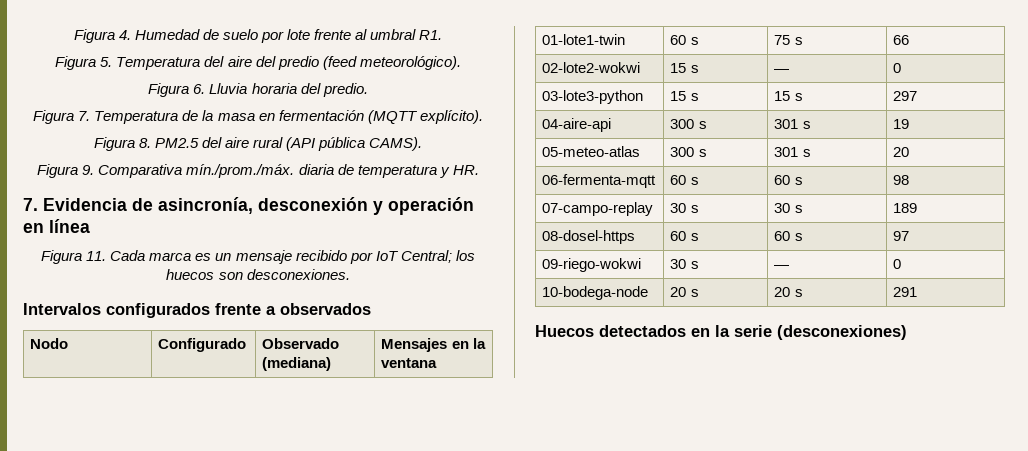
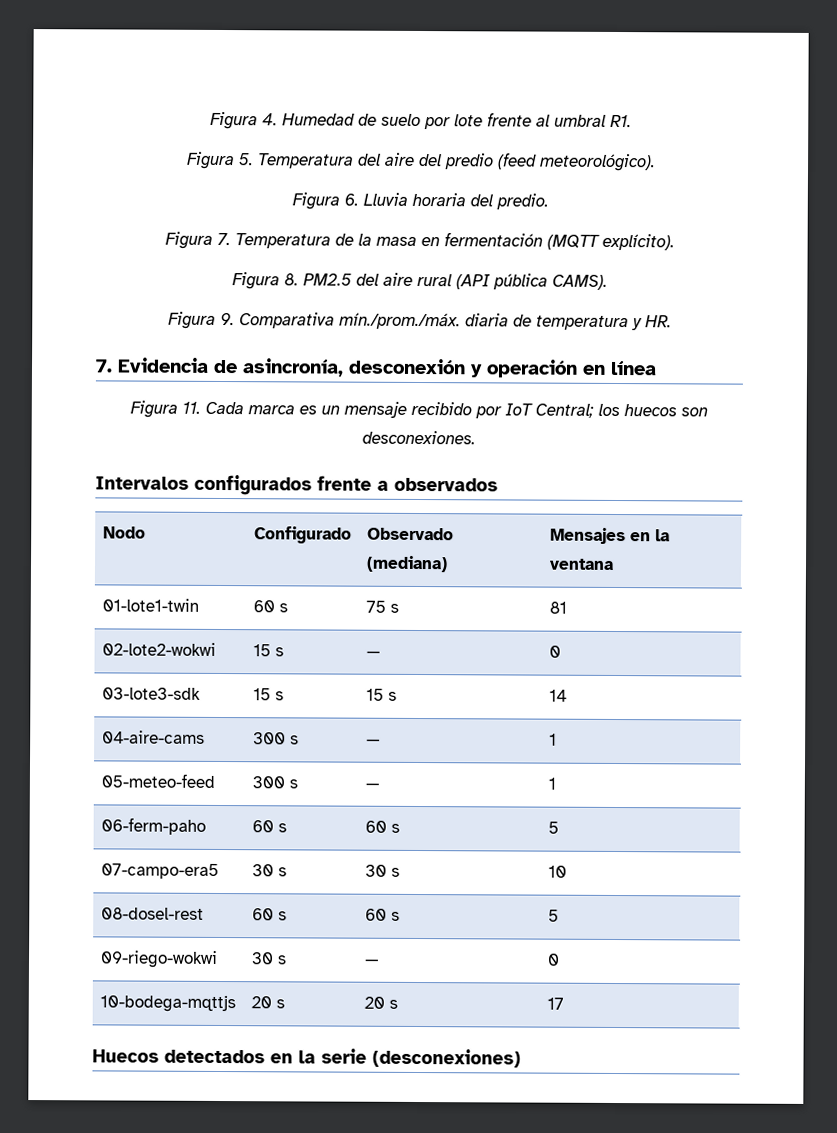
- 01-lote1-twin | 60 s | 75 s | 66
+ 01-lote1-twin | 60 s | 75 s | 81
- 03-lote3-python | 15 s | 15 s | 297
- 04-aire-api | 300 s | 301 s | 19
- 05-meteo-atlas | 300 s | 301 s | 20
- 06-fermenta-mqtt | 60 s | 60 s | 98
- 07-campo-replay | 30 s | 30 s | 189
- 08-dosel-https | 60 s | 60 s | 97
+ 03-lote3-sdk | 15 s | 15 s | 14
+ 04-aire-cams | 300 s | — | 1
+ 05-meteo-feed | 300 s | — | 1
+ 06-ferm-paho | 60 s | 60 s | 5
+ 07-campo-era5 | 30 s | 30 s | 10
+ 08-dosel-rest | 60 s | 60 s | 5
- 10-bodega-node | 20 s | 20 s | 291
+ 10-bodega-mqttjs | 20 s | 20 s | 17

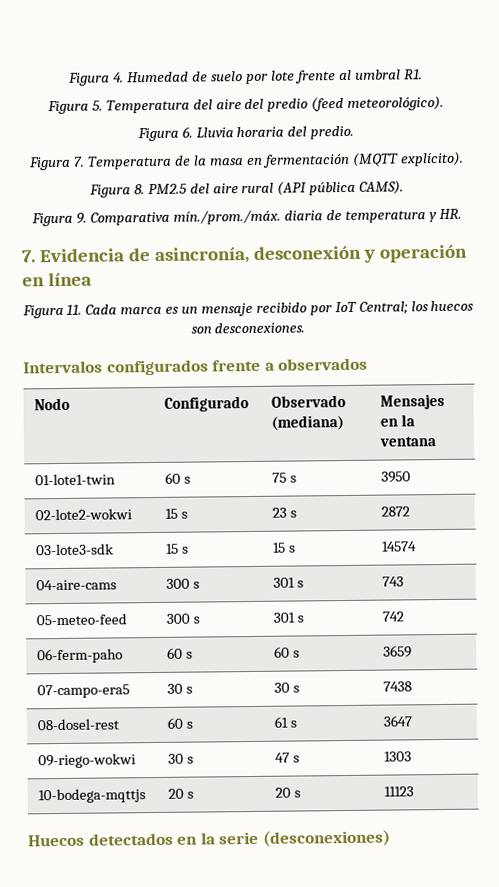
- 01-lote1-twin | 60 s | 75 s | 81
+ 01-lote1-twin | 60 s | 75 s | 3950
- 02-lote2-wokwi | 15 s | — | 0
+ 02-lote2-wokwi | 15 s | 23 s | 2872
- 03-lote3-sdk | 15 s | 15 s | 14
+ 03-lote3-sdk | 15 s | 15 s | 14574
- 04-aire-cams | 300 s | — | 1
+ 04-aire-cams | 300 s | 301 s | 743
- 05-meteo-feed | 300 s | — | 1
+ 05-meteo-feed | 300 s | 301 s | 742
- 06-ferm-paho | 60 s | 60 s | 5
+ 06-ferm-paho | 60 s | 60 s | 3659
- 07-campo-era5 | 30 s | 30 s | 10
+ 07-campo-era5 | 30 s | 30 s | 7438
- 08-dosel-rest | 60 s | 60 s | 5
+ 08-dosel-rest | 60 s | 61 s | 3647
- 09-riego-wokwi | 30 s | — | 0
+ 09-riego-wokwi | 30 s | 47 s | 1303
- 10-bodega-mqttjs | 20 s | 20 s | 17
+ 10-bodega-mqttjs | 20 s | 20 s | 11123

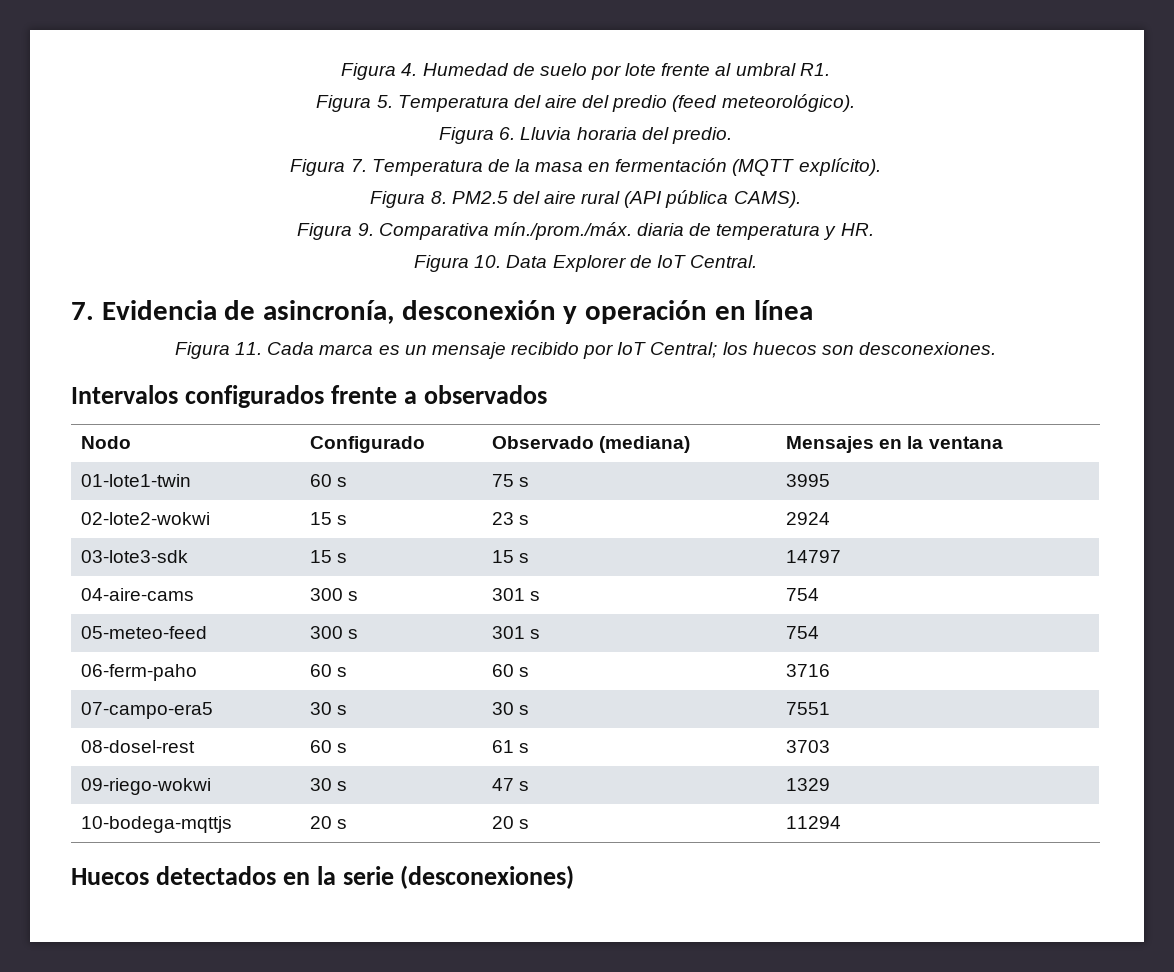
+ Figura 10. Data Explorer de IoT Central.
- 01-lote1-twin | 60 s | 75 s | 3950
+ 01-lote1-twin | 60 s | 75 s | 3995
- 02-lote2-wokwi | 15 s | 23 s | 2872
+ 02-lote2-wokwi | 15 s | 23 s | 2924
- 03-lote3-sdk | 15 s | 15 s | 14574
+ 03-lote3-sdk | 15 s | 15 s | 14797
- 04-aire-cams | 300 s | 301 s | 743
+ 04-aire-cams | 300 s | 301 s | 754
- 05-meteo-feed | 300 s | 301 s | 742
+ 05-meteo-feed | 300 s | 301 s | 754
- 06-ferm-paho | 60 s | 60 s | 3659
+ 06-ferm-paho | 60 s | 60 s | 3716
- 07-campo-era5 | 30 s | 30 s | 7438
+ 07-campo-era5 | 30 s | 30 s | 7551
- 08-dosel-rest | 60 s | 61 s | 3647
+ 08-dosel-rest | 60 s | 61 s | 3703
- 09-riego-wokwi | 30 s | 47 s | 1303
+ 09-riego-wokwi | 30 s | 47 s | 1329
- 10-bodega-mqttjs | 20 s | 20 s | 11123
+ 10-bodega-mqttjs | 20 s | 20 s | 11294

